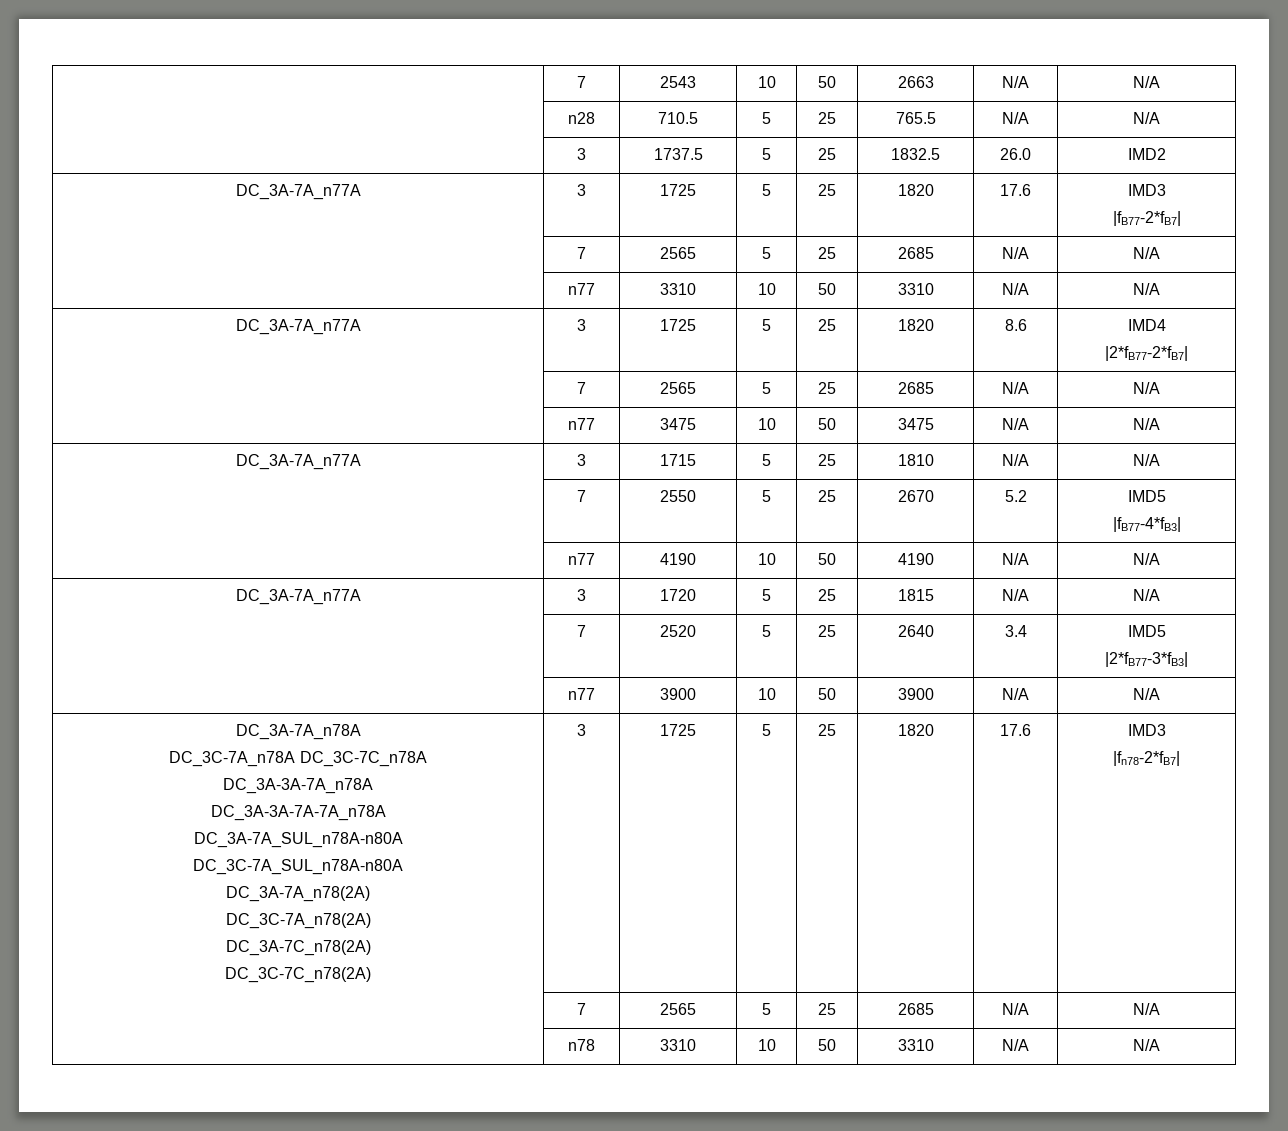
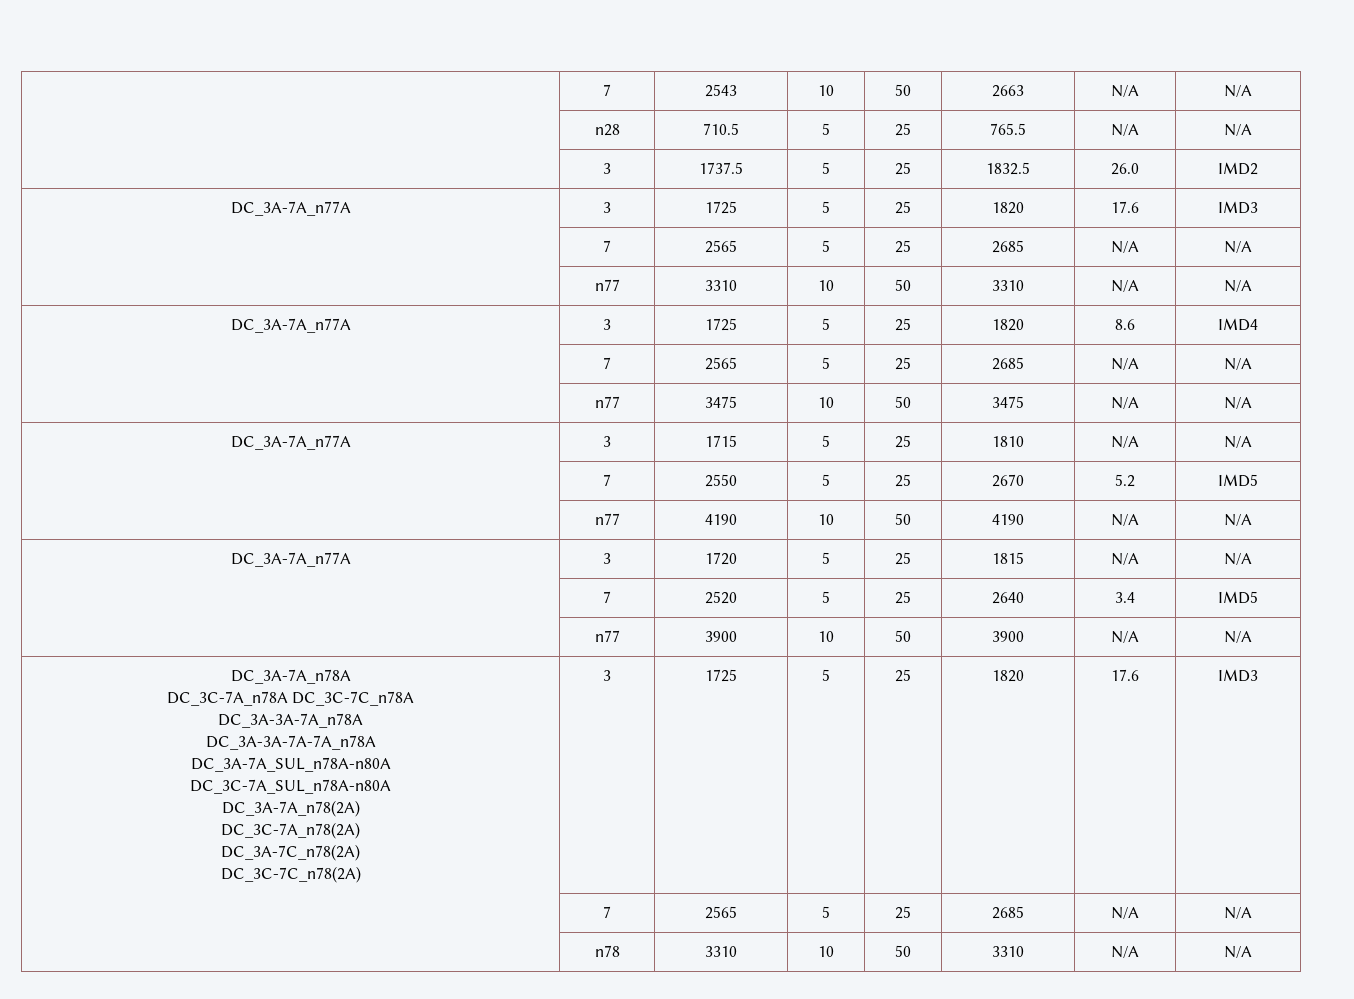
  DC_3A-7A_n77A | 3 | 1725 | 5 | 25 | 1820 | 17.6 | IMD3
- |fB77-2*fB7|
  DC_3A-7A_n77A | 3 | 1725 | 5 | 25 | 1820 | 8.6 | IMD4
- |2*fB77-2*fB7|
  | 7 | 2550 | 5 | 25 | 2670 | 5.2 | IMD5
- |fB77-4*fB3|
  | 7 | 2520 | 5 | 25 | 2640 | 3.4 | IMD5
- |2*fB77-3*fB3|
  DC_3A-7A_n78A
  DC_3C-7A_n78A DC_3C-7C_n78A
  DC_3A-3A-7A_n78A
  DC_3A-3A-7A-7A_n78A
  DC_3A-7A_SUL_n78A-n80A
  DC_3C-7A_SUL_n78A-n80A
  DC_3A-7A_n78(2A)
  DC_3C-7A_n78(2A)
  DC_3A-7C_n78(2A)
  DC_3C-7C_n78(2A) | 3 | 1725 | 5 | 25 | 1820 | 17.6 | IMD3
- |fn78-2*fB7|

